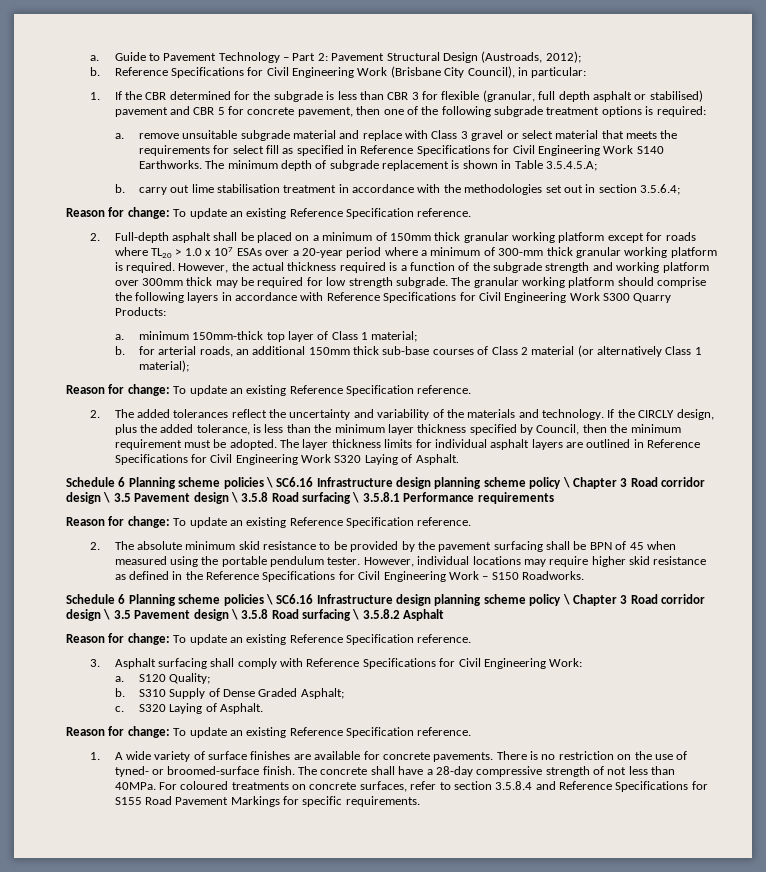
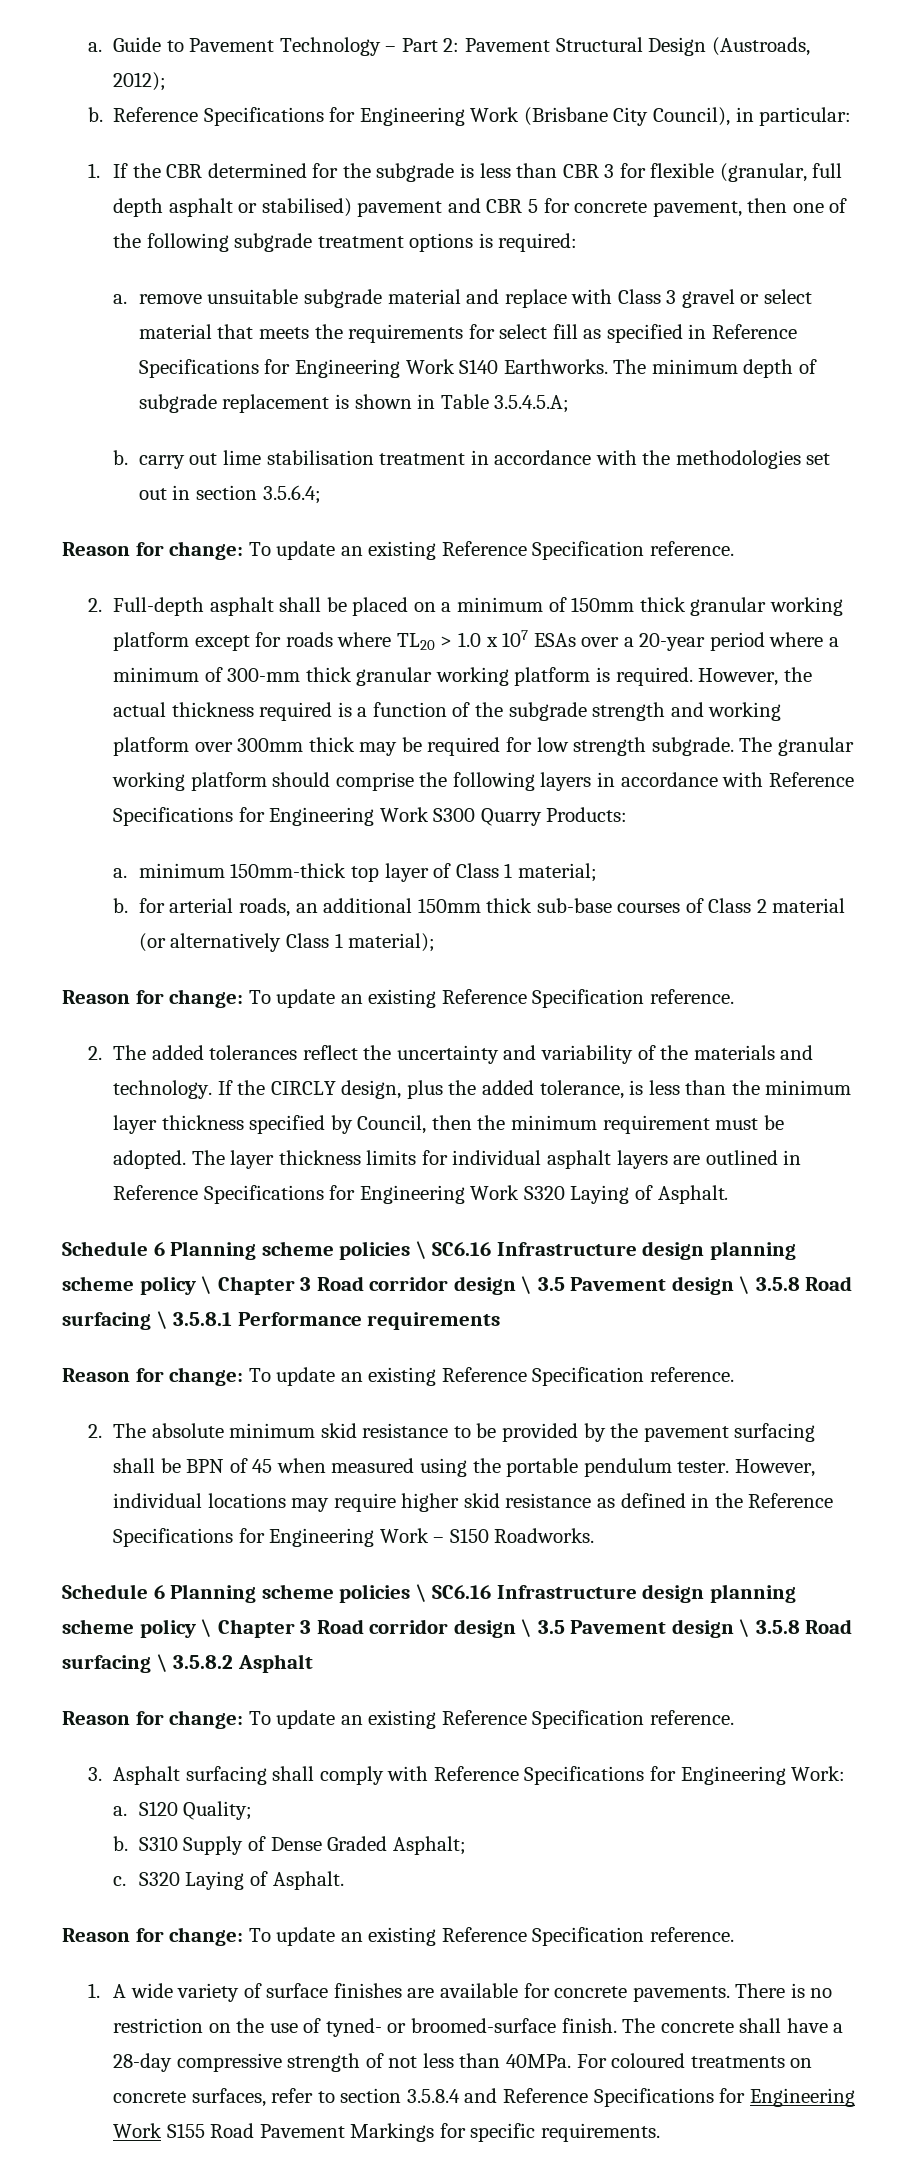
- Reference Specifications for Civil Engineering Work (Brisbane City Council), in particular:
+ Reference Specifications for Engineering Work (Brisbane City Council), in particular:
- a. remove unsuitable subgrade material and replace with Class 3 gravel or select material that meets the requirements for select fill as specified in Reference Specifications for Civil Engineering Work S140 Earthworks.
+ a. remove unsuitable subgrade material and replace with Class 3 gravel or select material that meets the requirements for select fill as specified in Reference Specifications for Engineering Work S140 Earthworks.
- The granular working platform should comprise the following layers in accordance with Reference Specifications for Civil Engineering Work S300 Quarry Products:
+ The granular working platform should comprise the following layers in accordance with Reference Specifications for Engineering Work S300 Quarry Products:
- The layer thickness limits for individual asphalt layers are outlined in Reference Specifications for Civil Engineering Work S320 Laying of Asphalt.
+ The layer thickness limits for individual asphalt layers are outlined in Reference Specifications for Engineering Work S320 Laying of Asphalt.
- However, individual locations may require higher skid resistance as defined in the Reference Specifications for Civil Engineering Work – S150 Roadworks.
+ However, individual locations may require higher skid resistance as defined in the Reference Specifications for Engineering Work – S150 Roadworks.
- 3. Asphalt surfacing shall comply with Reference Specifications for Civil Engineering Work:
+ 3. Asphalt surfacing shall comply with Reference Specifications for Engineering Work:
- For coloured treatments on concrete surfaces, refer to section 3.5.8.4 and Reference Specifications for S155 Road Pavement Markings for specific requirements.
+ For coloured treatments on concrete surfaces, refer to section 3.5.8.4 and Reference Specifications for Engineering Work S155 Road Pavement Markings for specific requirements.

